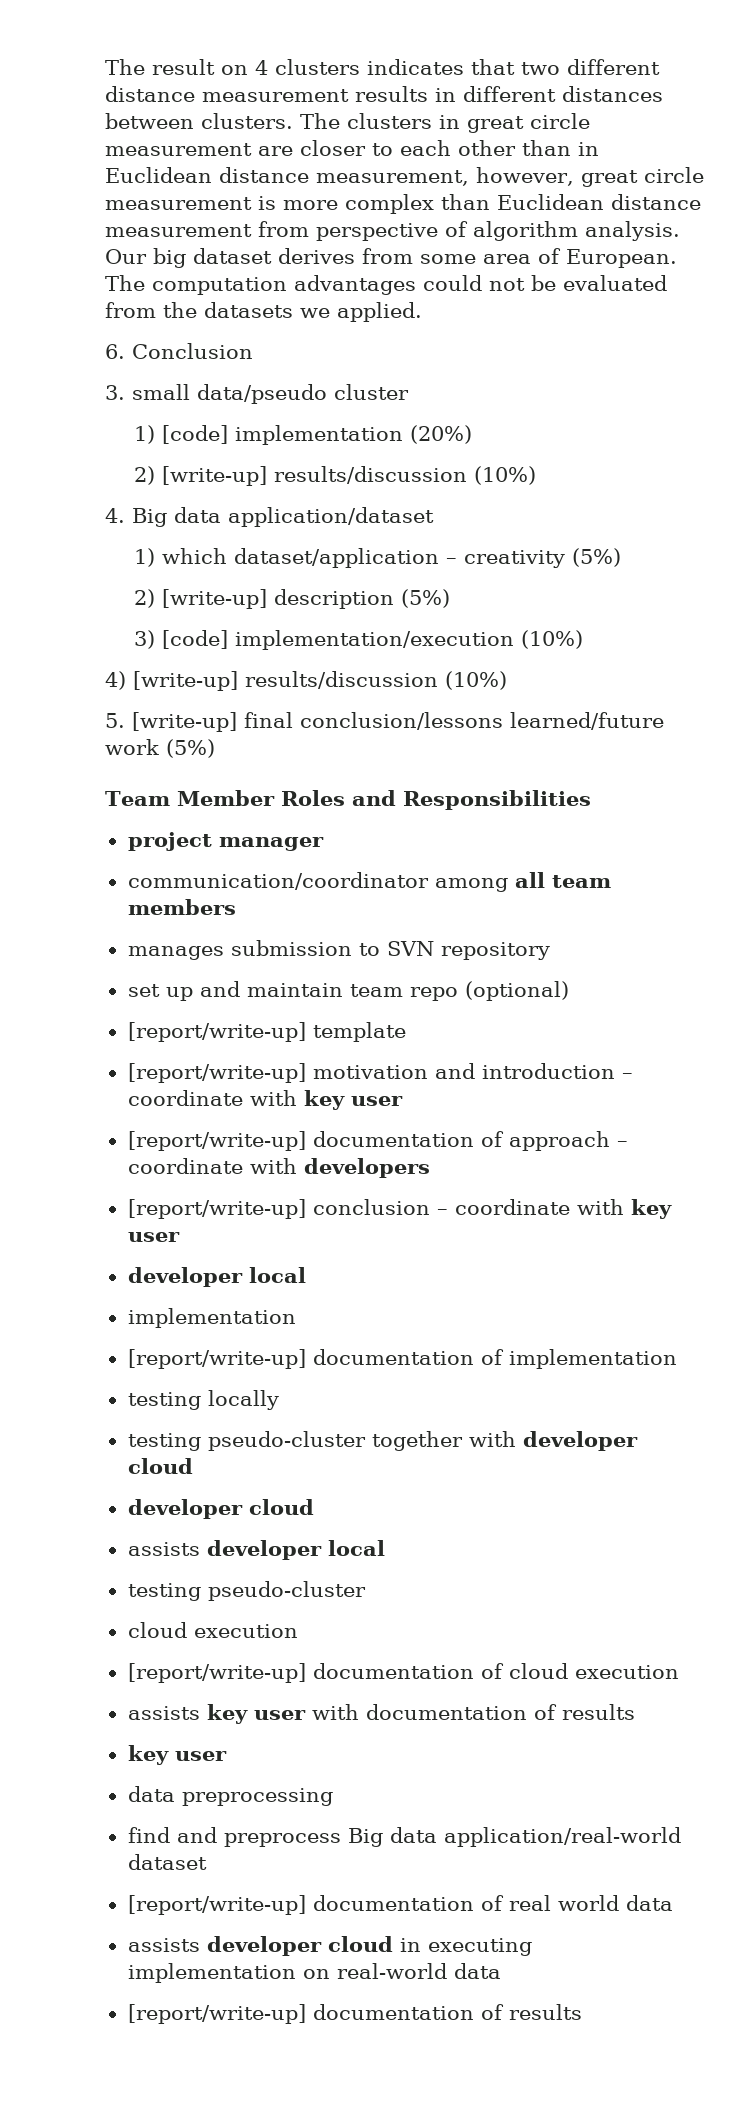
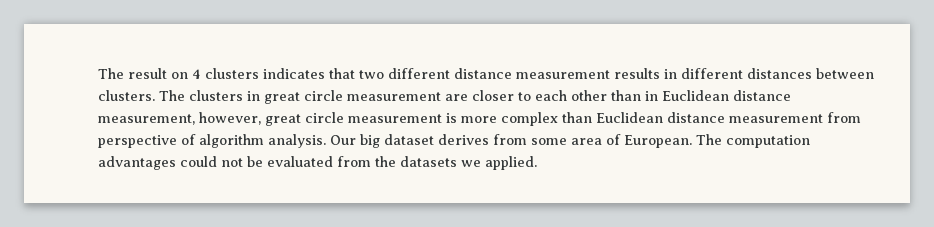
- 6. Conclusion
- 3. small data/pseudo cluster
- 1) [code] implementation (20%)
- 2) [write-up] results/discussion (10%)
- 4. Big data application/dataset
- 1) which dataset/application – creativity (5%)
- 2) [write-up] description (5%)
- 3) [code] implementation/execution (10%)
- 4) [write-up] results/discussion (10%)
- 5. [write-up] final conclusion/lessons learned/future work (5%)
- Team Member Roles and Responsibilities
- project manager
- communication/coordinator among all team members
- manages submission to SVN repository
- set up and maintain team repo (optional)
- [report/write-up] template
- [report/write-up] motivation and introduction – coordinate with key user
- [report/write-up] documentation of approach – coordinate with developers
- [report/write-up] conclusion – coordinate with key user
- developer local
- implementation
- [report/write-up] documentation of implementation
- testing locally
- testing pseudo-cluster together with developer cloud
- developer cloud
- assists developer local
- testing pseudo-cluster
- cloud execution
- [report/write-up] documentation of cloud execution
- assists key user with documentation of results
- key user
- data preprocessing
- find and preprocess Big data application/real-world dataset
- [report/write-up] documentation of real world data
- assists developer cloud in executing implementation on real-world data
- [report/write-up] documentation of results

